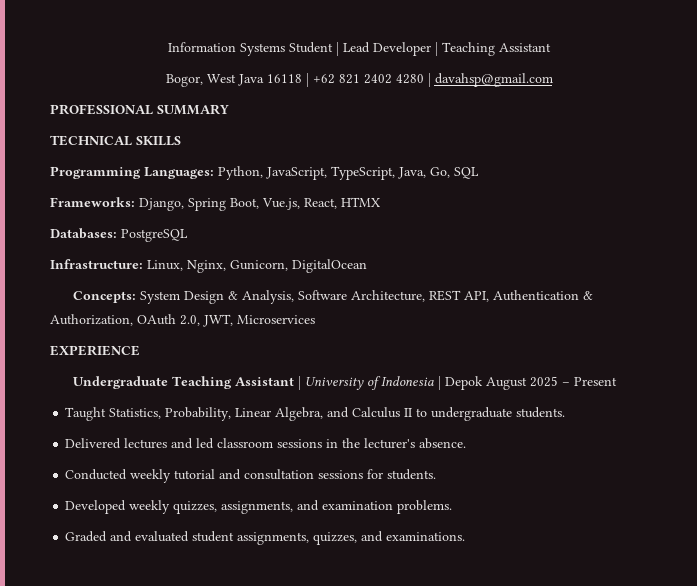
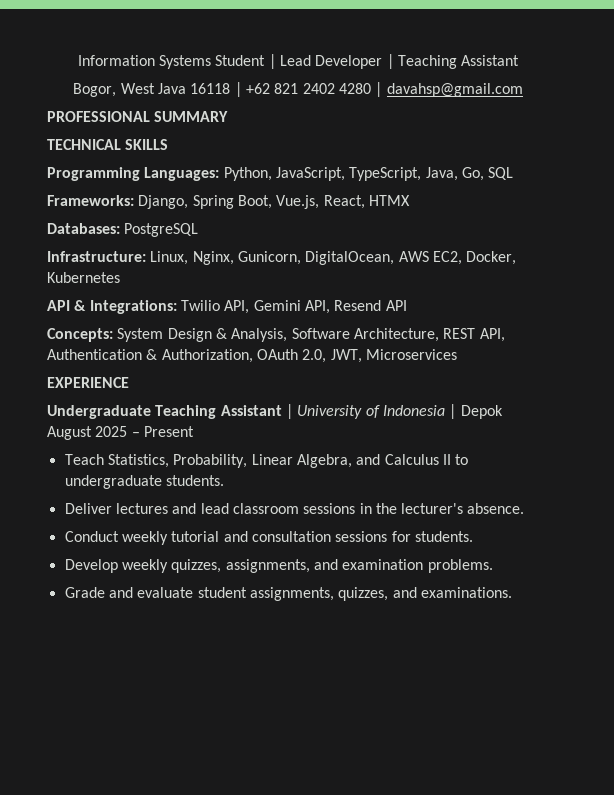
- Infrastructure: Linux, Nginx, Gunicorn, DigitalOcean
+ Infrastructure: Linux, Nginx, Gunicorn, DigitalOcean, AWS EC2, Docker, Kubernetes
+ API & Integrations: Twilio API, Gemini API, Resend API
- Taught Statistics, Probability, Linear Algebra, and Calculus II to undergraduate students.
+ Teach Statistics, Probability, Linear Algebra, and Calculus II to undergraduate students.
- Delivered lectures and led classroom sessions in the lecturer's absence.
+ Deliver lectures and lead classroom sessions in the lecturer's absence.
- Conducted weekly tutorial and consultation sessions for students.
+ Conduct weekly tutorial and consultation sessions for students.
- Developed weekly quizzes, assignments, and examination problems.
+ Develop weekly quizzes, assignments, and examination problems.
- Graded and evaluated student assignments, quizzes, and examinations.
+ Grade and evaluate student assignments, quizzes, and examinations.

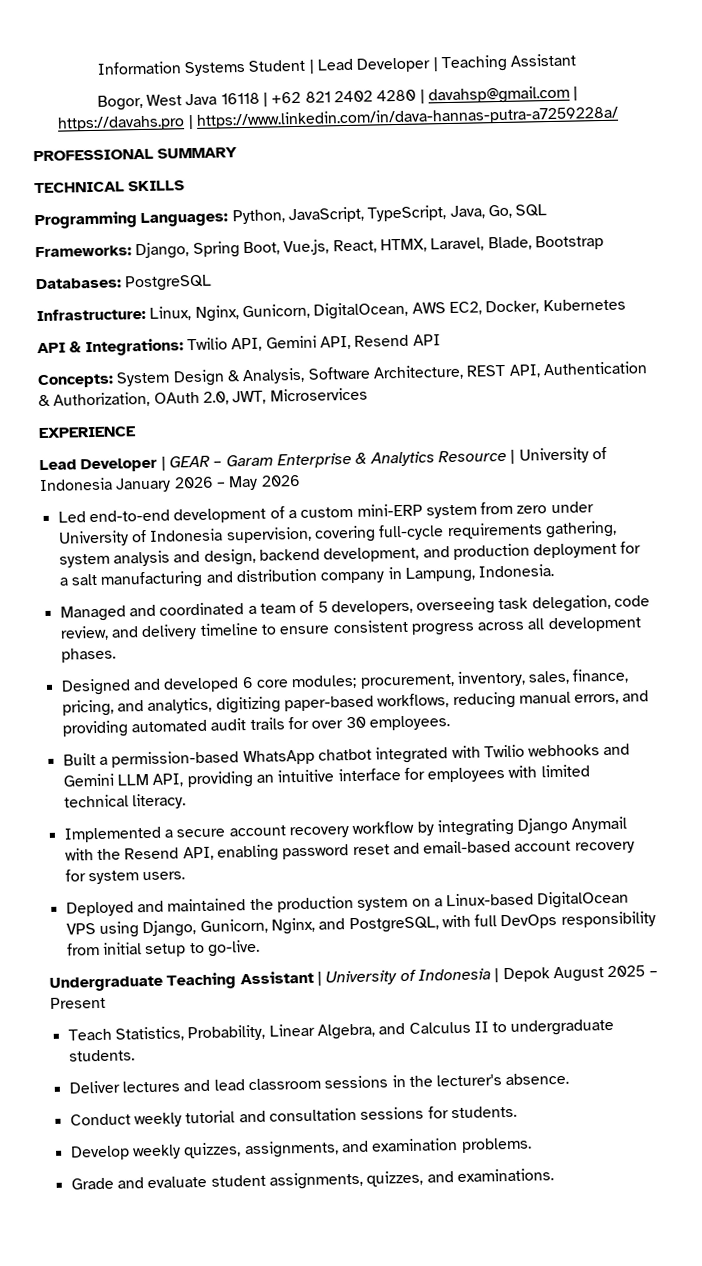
- Bogor, West Java 16118 | +62 821 2402 4280 | davahsp@gmail.com
+ Bogor, West Java 16118 | +62 821 2402 4280 | davahsp@gmail.com | https://davahs.pro | https://www.linkedin.com/in/dava-hannas-putra-a7259228a/
- Frameworks: Django, Spring Boot, Vue.js, React, HTMX
+ Frameworks: Django, Spring Boot, Vue.js, React, HTMX, Laravel, Blade, Bootstrap
+ Lead Developer | GEAR – Garam Enterprise & Analytics Resource | University of Indonesia January 2026 – May 2026
+ Led end-to-end development of a custom mini-ERP system from zero under University of Indonesia supervision, covering full-cycle requirements gathering, system analysis and design, backend development, and production deployment for a salt manufacturing and distribution company in Lampung, Indonesia.
+ Managed and coordinated a team of 5 developers, overseeing task delegation, code review, and delivery timeline to ensure consistent progress across all development phases.
+ Designed and developed 6 core modules; procurement, inventory, sales, finance, pricing, and analytics, digitizing paper-based workflows, reducing manual errors, and providing automated audit trails for over 30 employees.
+ Built a permission-based WhatsApp chatbot integrated with Twilio webhooks and Gemini LLM API, providing an intuitive interface for employees with limited technical literacy.
+ Implemented a secure account recovery workflow by integrating Django Anymail with the Resend API, enabling password reset and email-based account recovery for system users.
+ Deployed and maintained the production system on a Linux-based DigitalOcean VPS using Django, Gunicorn, Nginx, and PostgreSQL, with full DevOps responsibility from initial setup to go-live.

